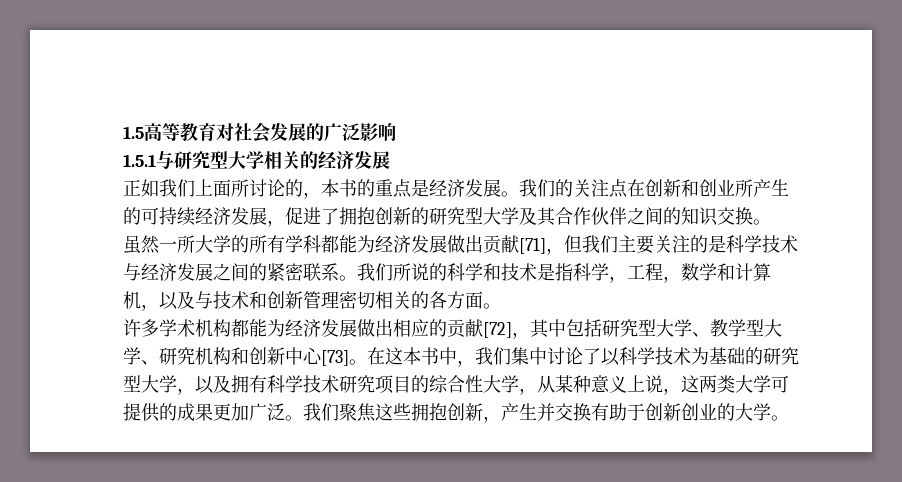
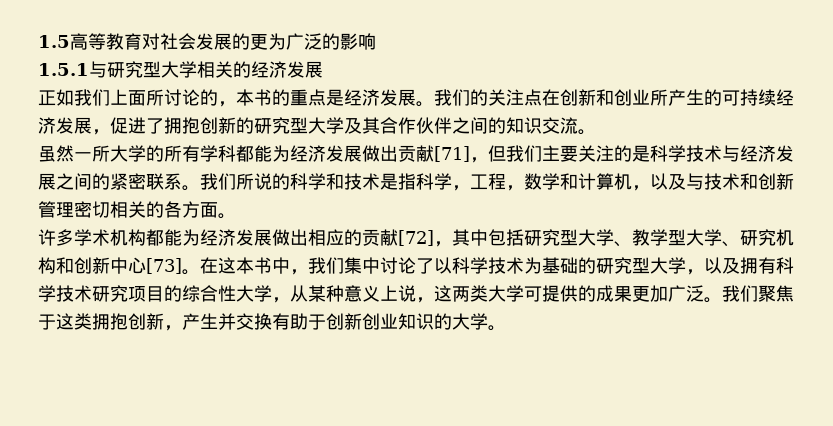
- 1.5高等教育对社会发展的广泛影响
+ 1.5高等教育对社会发展的更为广泛的影响
- 我们的关注点在创新和创业所产生的可持续经济发展，促进了拥抱创新的研究型大学及其合作伙伴之间的知识交换。
+ 我们的关注点在创新和创业所产生的可持续经济发展，促进了拥抱创新的研究型大学及其合作伙伴之间的知识交流。
- 我们聚焦这些拥抱创新，产生并交换有助于创新创业的大学。
+ 我们聚焦于这类拥抱创新，产生并交换有助于创新创业知识的大学。

